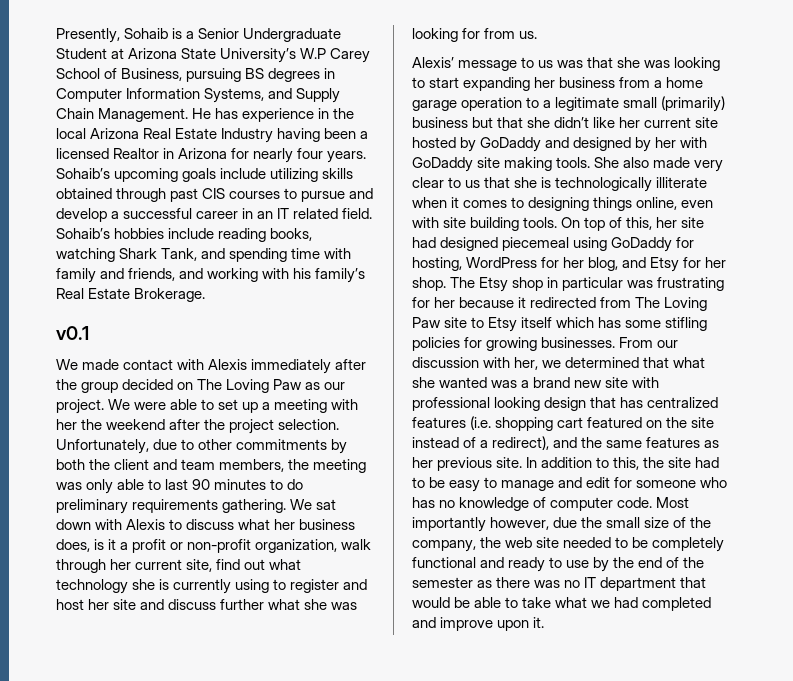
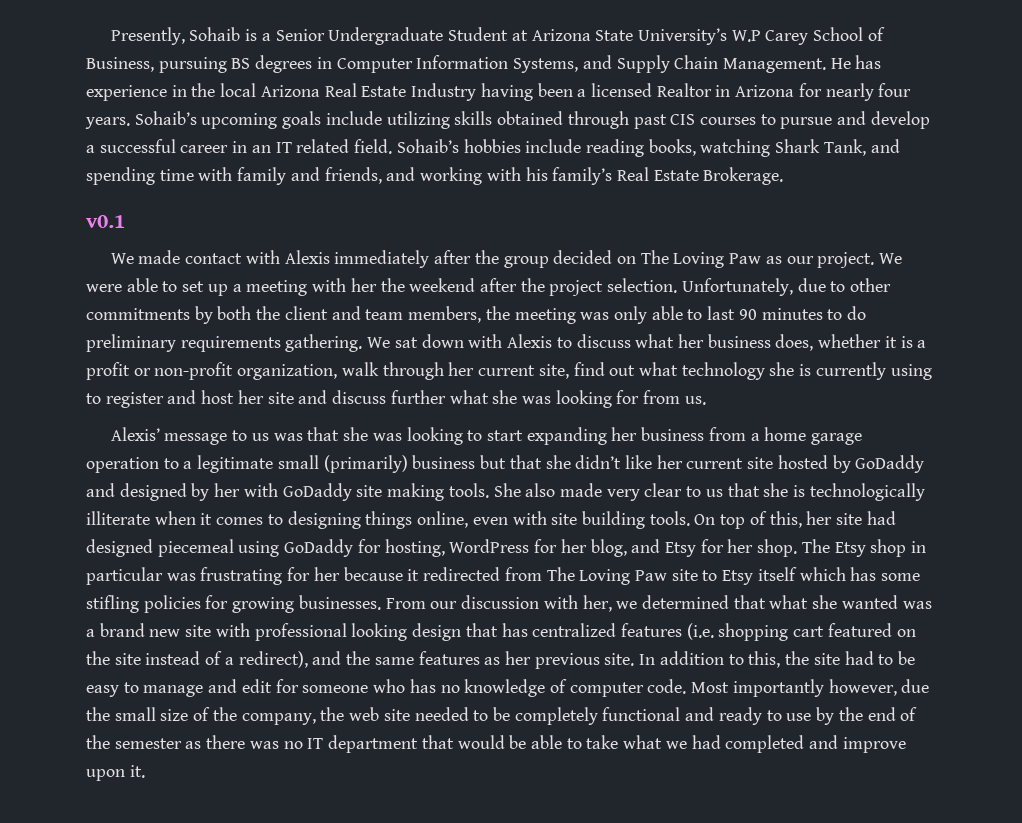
- We sat down with Alexis to discuss what her business does, is it a profit or non-profit organization, walk through her current site, find out what technology she is currently using to register and host her site and discuss further what she was looking for from us.
+ We sat down with Alexis to discuss what her business does, whether it is a profit or non-profit organization, walk through her current site, find out what technology she is currently using to register and host her site and discuss further what she was looking for from us.

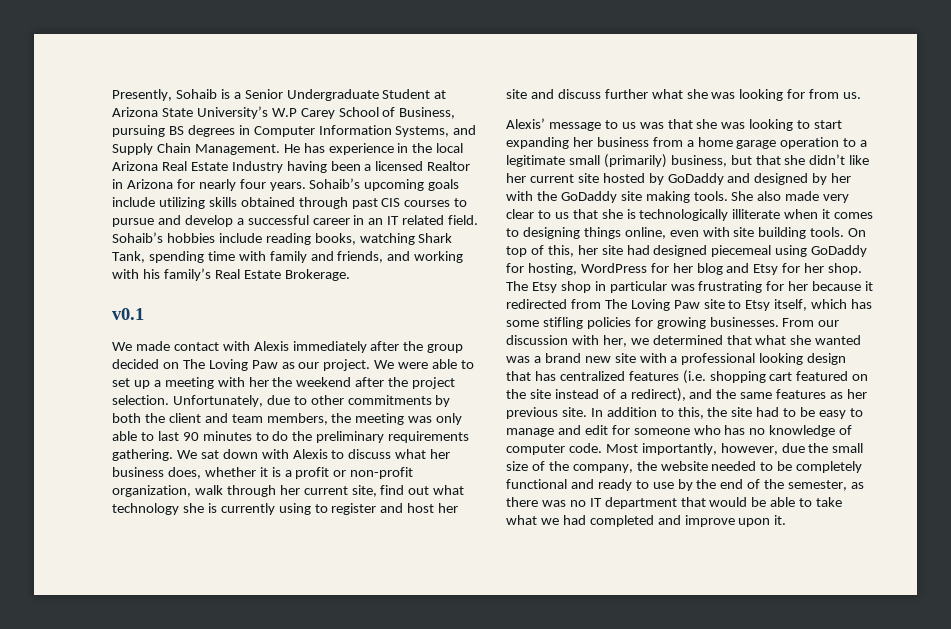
- Sohaib’s hobbies include reading books, watching Shark Tank, and spending time with family and friends, and working with his family’s Real Estate Brokerage.
+ Sohaib’s hobbies include reading books, watching Shark Tank, spending time with family and friends, and working with his family’s Real Estate Brokerage.
- Unfortunately, due to other commitments by both the client and team members, the meeting was only able to last 90 minutes to do preliminary requirements gathering.
+ Unfortunately, due to other commitments by both the client and team members, the meeting was only able to last 90 minutes to do the preliminary requirements gathering.
- Alexis’ message to us was that she was looking to start expanding her business from a home garage operation to a legitimate small (primarily) business but that she didn’t like her current site hosted by GoDaddy and designed by her with GoDaddy site making tools.
+ Alexis’ message to us was that she was looking to start expanding her business from a home garage operation to a legitimate small (primarily) business, but that she didn’t like her current site hosted by GoDaddy and designed by her with the GoDaddy site making tools.
- On top of this, her site had designed piecemeal using GoDaddy for hosting, WordPress for her blog, and Etsy for her shop.
+ On top of this, her site had designed piecemeal using GoDaddy for hosting, WordPress for her blog and Etsy for her shop.
- The Etsy shop in particular was frustrating for her because it redirected from The Loving Paw site to Etsy itself which has some stifling policies for growing businesses.
+ The Etsy shop in particular was frustrating for her because it redirected from The Loving Paw site to Etsy itself, which has some stifling policies for growing businesses.
- From our discussion with her, we determined that what she wanted was a brand new site with professional looking design that has centralized features (i.e. shopping cart featured on the site instead of a redirect), and the same features as her previous site.
+ From our discussion with her, we determined that what she wanted was a brand new site with a professional looking design that has centralized features (i.e. shopping cart featured on the site instead of a redirect), and the same features as her previous site.
- Most importantly however, due the small size of the company, the web site needed to be completely functional and ready to use by the end of the semester as there was no IT department that would be able to take what we had completed and improve upon it.
+ Most importantly, however, due the small size of the company, the website needed to be completely functional and ready to use by the end of the semester, as there was no IT department that would be able to take what we had completed and improve upon it.

